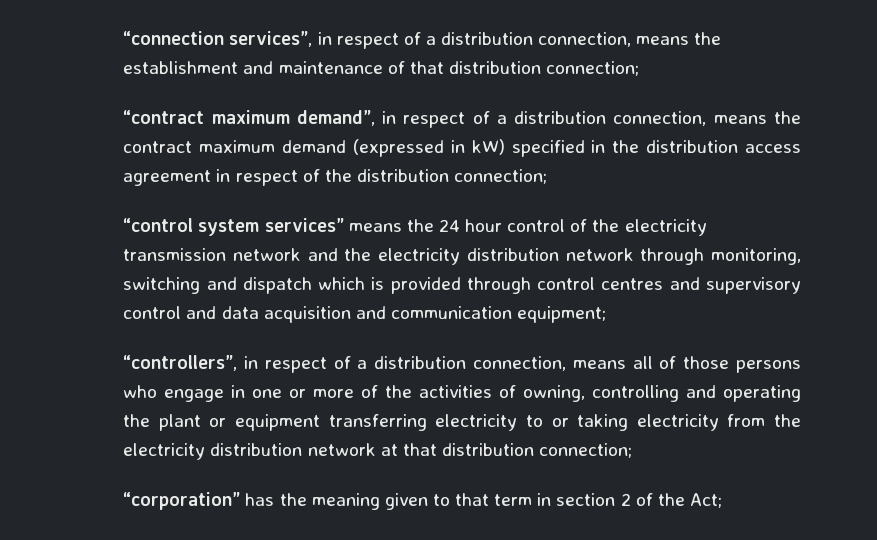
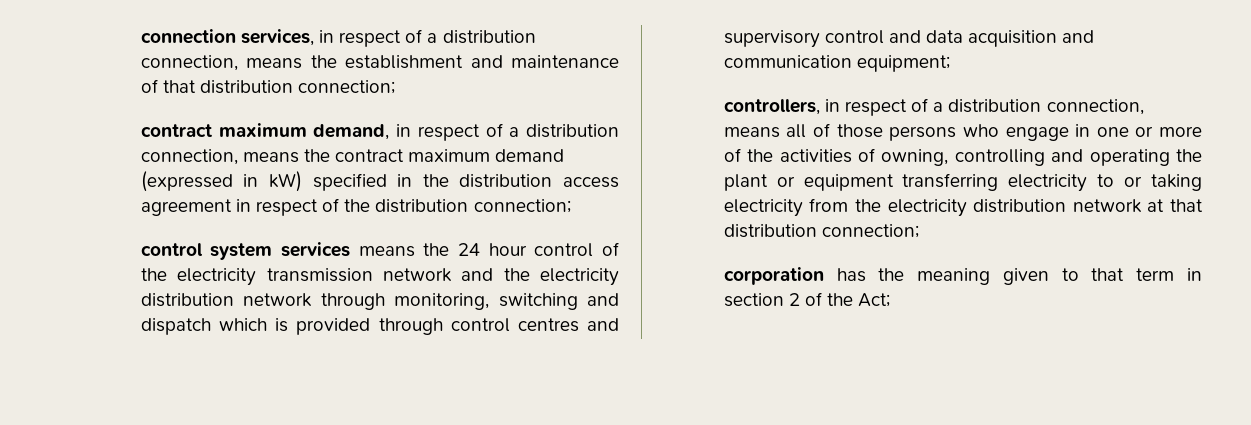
- “connection services”, in respect of a distribution connection, means the establishment and maintenance of that distribution connection;
+ connection services, in respect of a distribution connection, means the establishment and maintenance of that distribution connection;
- “contract maximum demand”, in respect of a distribution connection, means the contract maximum demand (expressed in kW) specified in the distribution access agreement in respect of the distribution connection;
+ contract maximum demand, in respect of a distribution connection, means the contract maximum demand (expressed in kW) specified in the distribution access agreement in respect of the distribution connection;
- “control system services” means the 24 hour control of the electricity transmission network and the electricity distribution network through monitoring, switching and dispatch which is provided through control centres and supervisory control and data acquisition and communication equipment;
+ control system services means the 24 hour control of the electricity transmission network and the electricity distribution network through monitoring, switching and dispatch which is provided through control centres and supervisory control and data acquisition and communication equipment;
- “controllers”, in respect of a distribution connection, means all of those persons who engage in one or more of the activities of owning, controlling and operating the plant or equipment transferring electricity to or taking electricity from the electricity distribution network at that distribution connection;
+ controllers, in respect of a distribution connection, means all of those persons who engage in one or more of the activities of owning, controlling and operating the plant or equipment transferring electricity to or taking electricity from the electricity distribution network at that distribution connection;
- “corporation” has the meaning given to that term in section 2 of the Act;
+ corporation has the meaning given to that term in section 2 of the Act;

